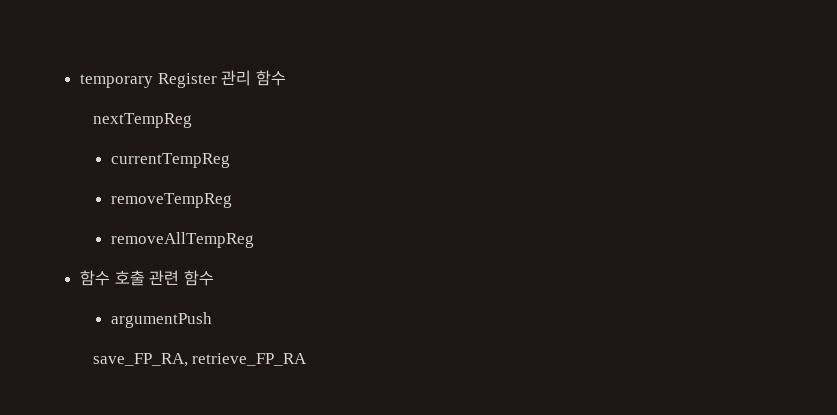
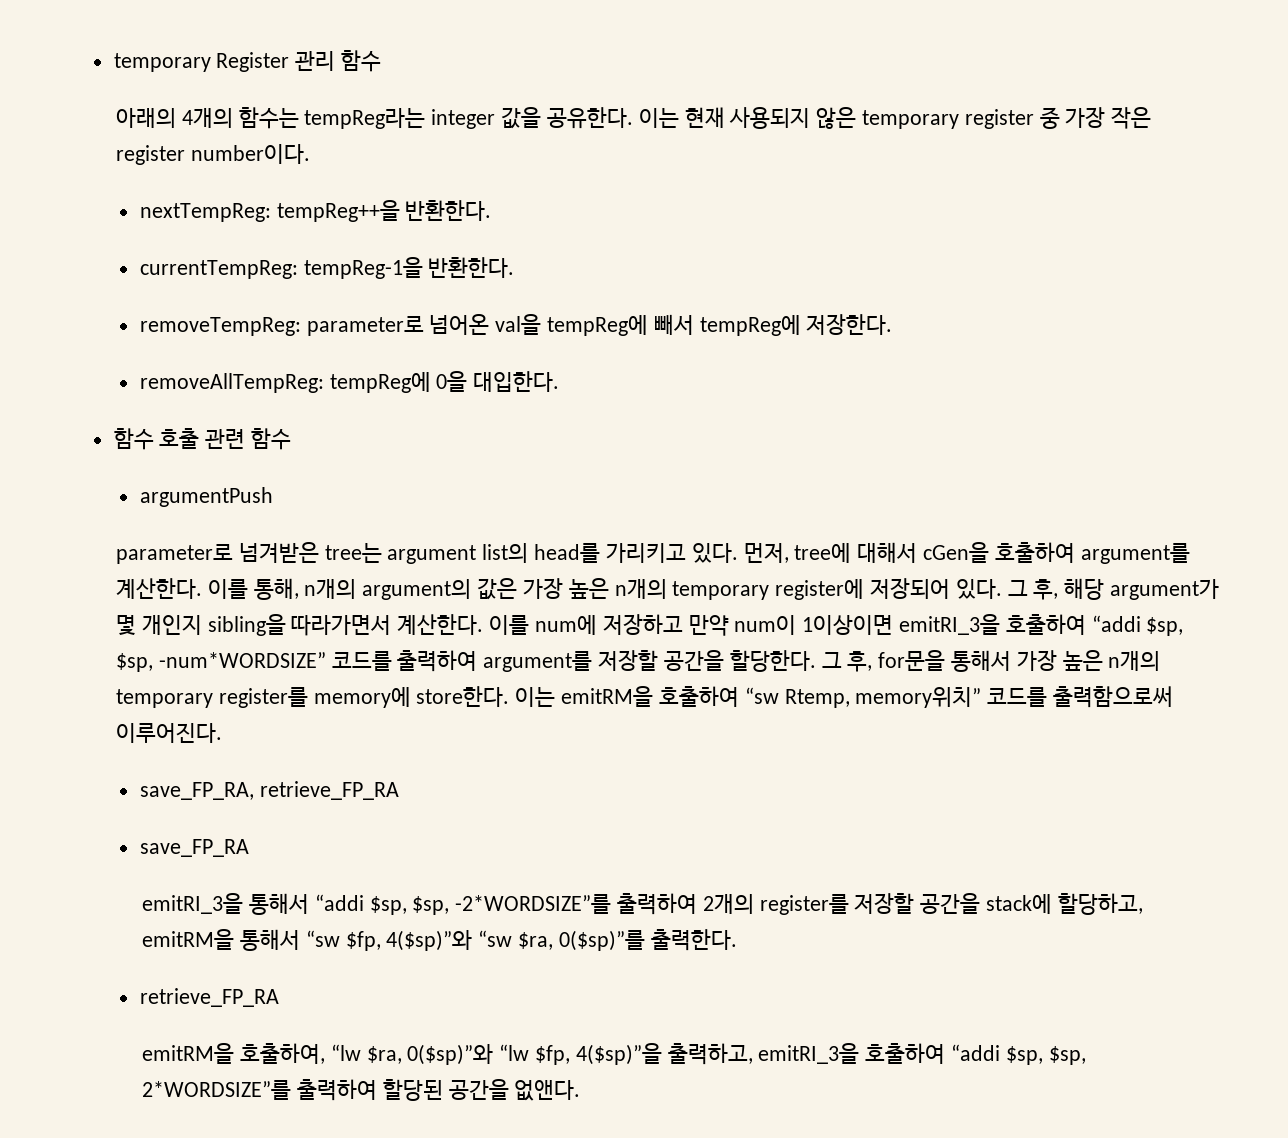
- nextTempReg
- currentTempReg
- removeTempReg
- removeAllTempReg
+ 아래의 4개의 함수는 tempReg라는 integer 값을 공유한다. 이는 현재 사용되지 않은 temporary register 중 가장 작은 register number이다.
+ nextTempReg: tempReg++을 반환한다.
+ currentTempReg: tempReg-1을 반환한다.
+ removeTempReg: parameter로 넘어온 val을 tempReg에 빼서 tempReg에 저장한다.
+ removeAllTempReg: tempReg에 0을 대입한다.
+ parameter로 넘겨받은 tree는 argument list의 head를 가리키고 있다. 먼저, tree에 대해서 cGen을 호출하여 argument를 계산한다. 이를 통해, n개의 argument의 값은 가장 높은 n개의 temporary register에 저장되어 있다. 그 후, 해당 argument가 몇 개인지 sibling을 따라가면서 계산한다. 이를 num에 저장하고 만약 num이 1이상이면 emitRI_3을 호출하여 “addi $sp, $sp, -num*WORDSIZE” 코드를 출력하여 argument를 저장할 공간을 할당한다. 그 후, for문을 통해서 가장 높은 n개의 temporary register를 memory에 store한다. 이는 emitRM을 호출하여 “sw Rtemp, memory위치” 코드를 출력함으로써 이루어진다.
  save_FP_RA, retrieve_FP_RA
+ save_FP_RA
+ emitRI_3을 통해서 “addi $sp, $sp, -2*WORDSIZE”를 출력하여 2개의 register를 저장할 공간을 stack에 할당하고, emitRM을 통해서 “sw $fp, 4($sp)”와 “sw $ra, 0($sp)”를 출력한다.
+ retrieve_FP_RA
+ emitRM을 호출하여, “lw $ra, 0($sp)”와 “lw $fp, 4($sp)”을 출력하고, emitRI_3을 호출하여 “addi $sp, $sp, 2*WORDSIZE”를 출력하여 할당된 공간을 없앤다.

